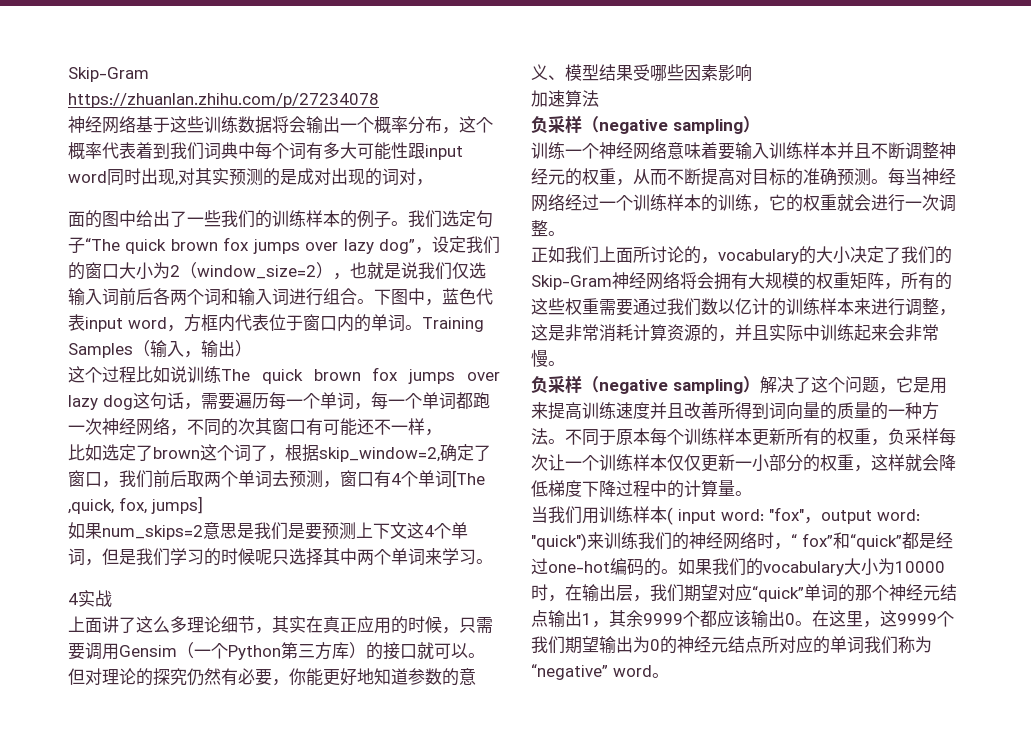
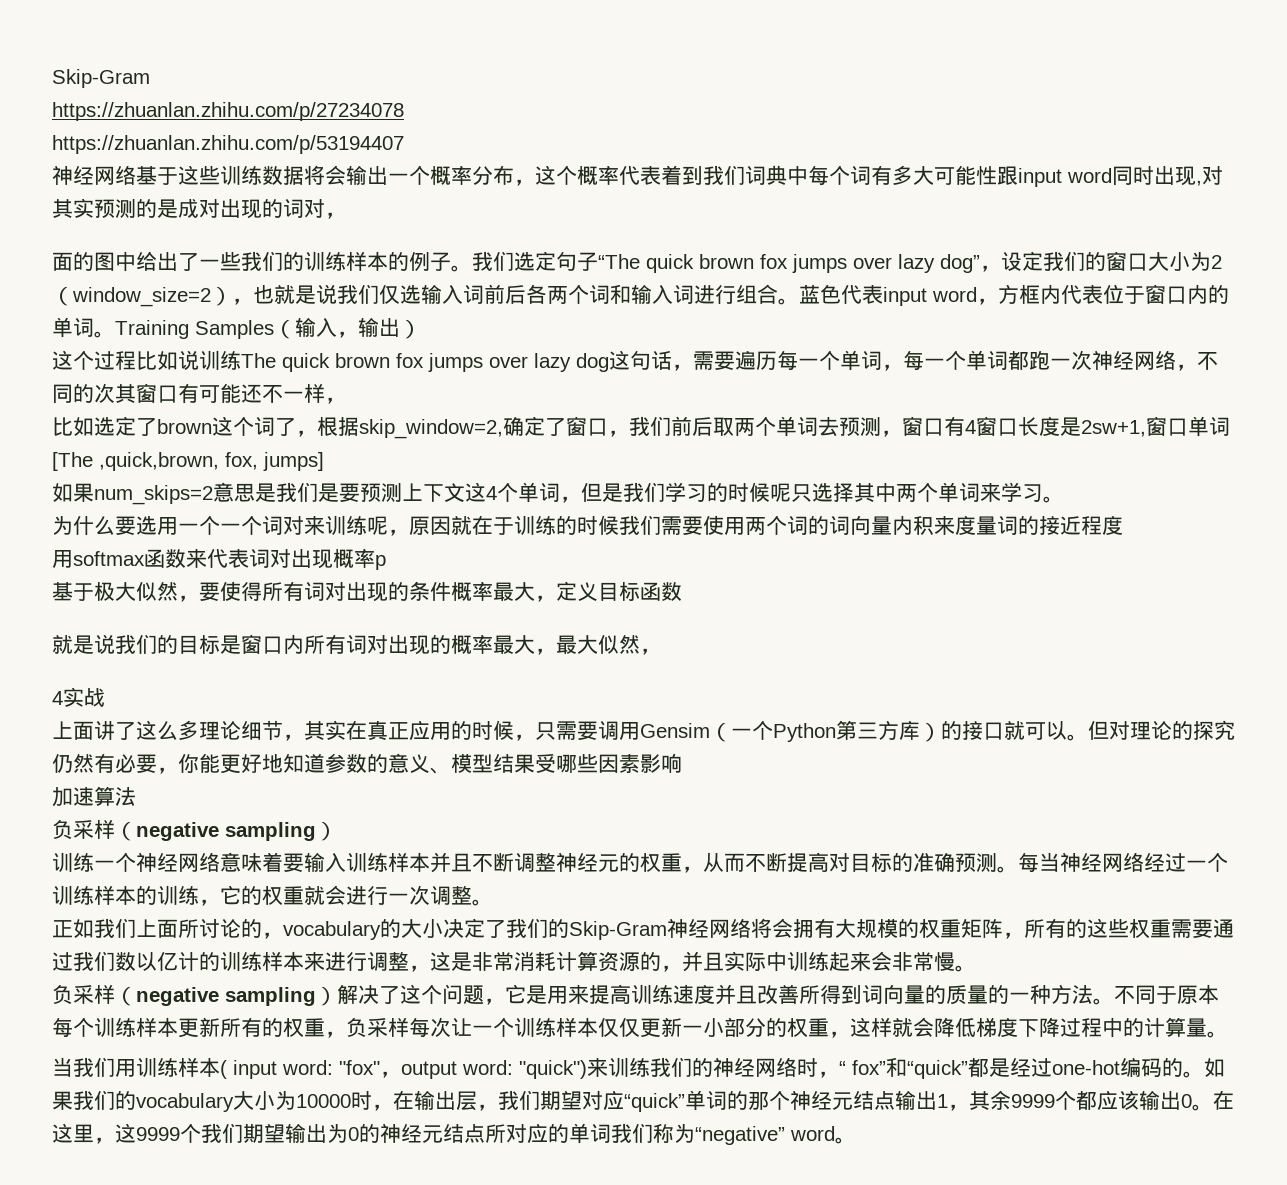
+ https://zhuanlan.zhihu.com/p/53194407
- 下图中，蓝色代表input word，方框内代表位于窗口内的单词。
+ 蓝色代表input word，方框内代表位于窗口内的单词。
- 比如选定了brown这个词了，根据skip_window=2,确定了窗口，我们前后取两个单词去预测，窗口有4个单词[The ,quick, fox, jumps]
+ 比如选定了brown这个词了，根据skip_window=2,确定了窗口，我们前后取两个单词去预测，窗口有4窗口长度是2sw+1,窗口单词[The ,quick,brown, fox, jumps]
+ 为什么要选用一个一个词对来训练呢，原因就在于训练的时候我们需要使用两个词的词向量内积来度量词的接近程度
+ 用softmax函数来代表词对出现概率p
+ 基于极大似然，要使得所有词对出现的条件概率最大，定义目标函数
+ 就是说我们的目标是窗口内所有词对出现的概率最大，最大似然，

